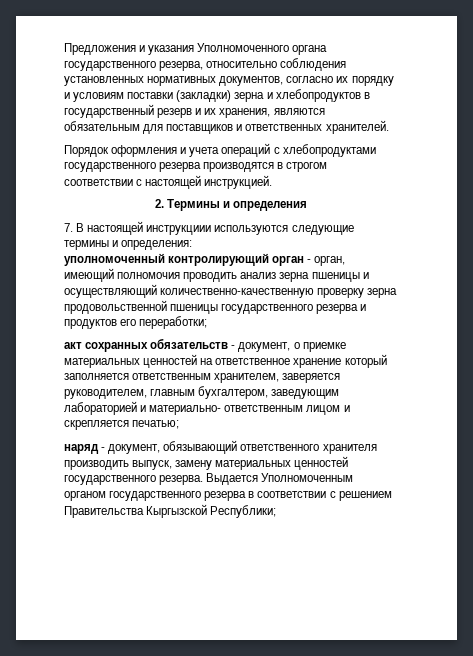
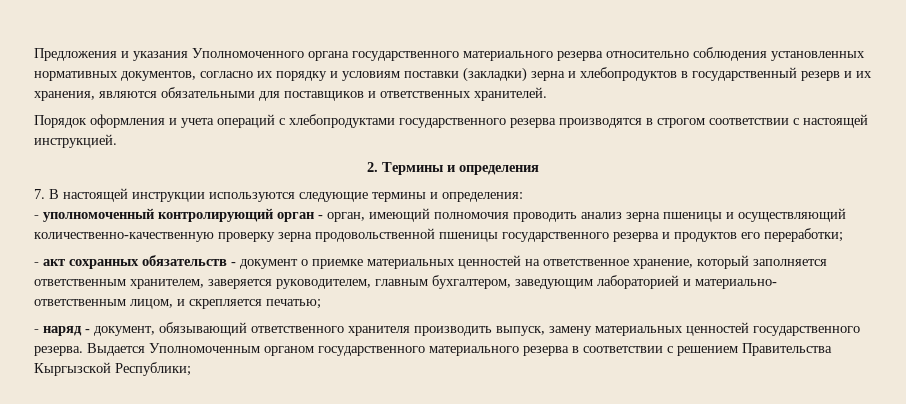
- Предложения и указания Уполномоченного органа государственного резерва, относительно соблюдения установленных нормативных документов, согласно их порядку и условиям поставки (закладки) зерна и хлебопродуктов в государственный резерв и их хранения, являются обязательным для поставщиков и ответственных хранителей.
+ Предложения и указания Уполномоченного органа государственного материального резерва относительно соблюдения установленных нормативных документов, согласно их порядку и условиям поставки (закладки) зерна и хлебопродуктов в государственный резерв и их хранения, являются обязательными для поставщиков и ответственных хранителей.
- 7. В настоящей инструкциии используются следующие термины и определения:
+ 7. В настоящей инструкции используются следующие термины и определения:
- уполномоченный контролирующий орган - орган, имеющий полномочия проводить анализ зерна пшеницы и осуществляющий количественно-качественную проверку зерна продовольственной пшеницы государственного резерва и продуктов его переработки;
+ - уполномоченный контролирующий орган - орган, имеющий полномочия проводить анализ зерна пшеницы и осуществляющий количественно-качественную проверку зерна продовольственной пшеницы государственного резерва и продуктов его переработки;
- акт сохранных обязательств - документ, о приемке материальных ценностей на ответственное хранение который заполняется ответственным хранителем, заверяется руководителем, главным бухгалтером, заведующим лабораторией и материально- ответственным лицом и скрепляется печатью;
+ - акт сохранных обязательств - документ о приемке материальных ценностей на ответственное хранение, который заполняется ответственным хранителем, заверяется руководителем, главным бухгалтером, заведующим лабораторией и материально- ответственным лицом, и скрепляется печатью;
- наряд - документ, обязывающий ответственного хранителя производить выпуск, замену материальных ценностей государственного резерва.
+ - наряд - документ, обязывающий ответственного хранителя производить выпуск, замену материальных ценностей государственного резерва.
- Выдается Уполномоченным органом государственного резерва в соответствии с решением Правительства Кыргызской Республики;
+ Выдается Уполномоченным органом государственного материального резерва в соответствии с решением Правительства Кыргызской Республики;

